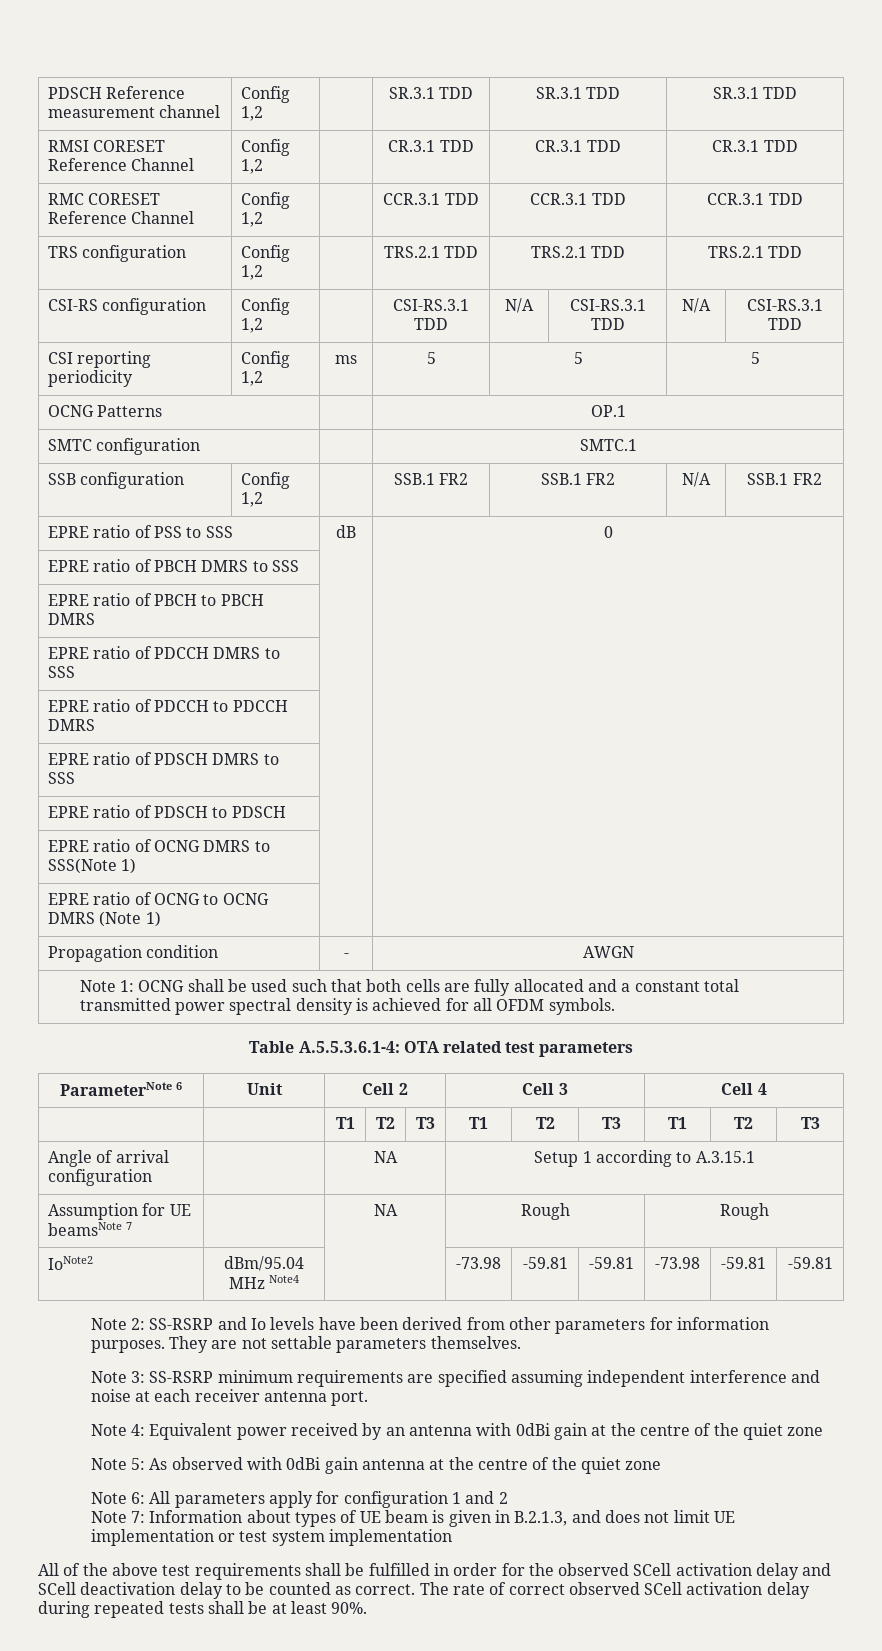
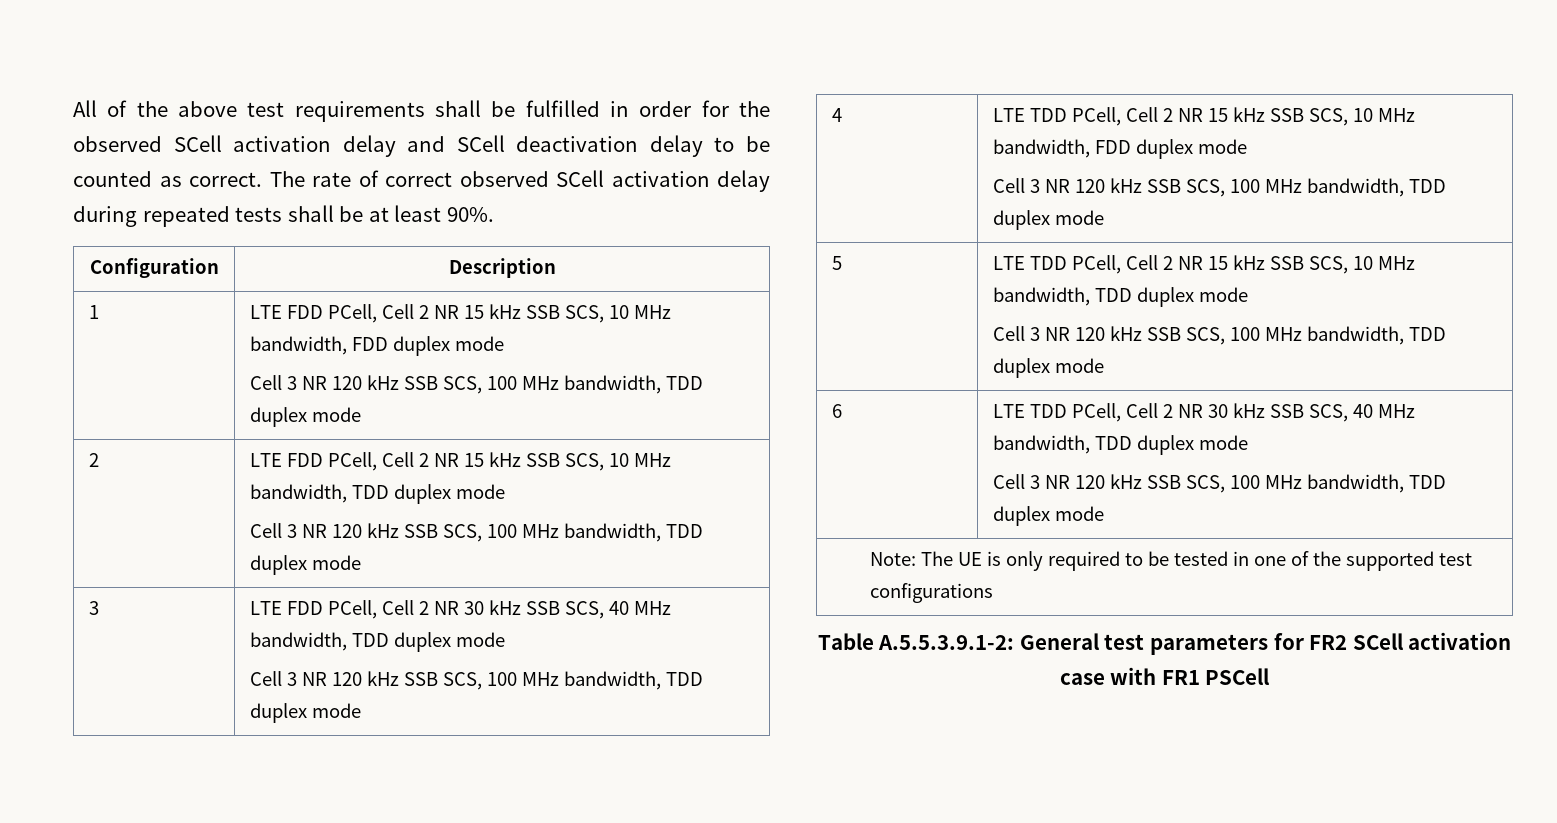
- PDSCH Reference measurement channel | Config 1,2 | | SR.3.1 TDD | SR.3.1 TDD | SR.3.1 TDD
- RMSI CORESET Reference Channel | Config 1,2 | | CR.3.1 TDD | CR.3.1 TDD | CR.3.1 TDD
- RMC CORESET Reference Channel | Config 1,2 | | CCR.3.1 TDD | CCR.3.1 TDD | CCR.3.1 TDD
- TRS configuration | Config 1,2 | | TRS.2.1 TDD | TRS.2.1 TDD | TRS.2.1 TDD
- CSI-RS configuration | Config 1,2 | | CSI-RS.3.1 TDD | N/A | CSI-RS.3.1 TDD | N/A | CSI-RS.3.1 TDD
- CSI reporting periodicity | Config 1,2 | ms | 5 | 5 | 5
- OCNG Patterns | | OP.1
- SMTC configuration | | SMTC.1
- SSB configuration | Config 1,2 | | SSB.1 FR2 | SSB.1 FR2 | N/A | SSB.1 FR2
- EPRE ratio of PSS to SSS | dB | 0
- EPRE ratio of PBCH DMRS to SSS | |
- EPRE ratio of PBCH to PBCH DMRS | |
- EPRE ratio of PDCCH DMRS to SSS | |
- EPRE ratio of PDCCH to PDCCH DMRS | |
- EPRE ratio of PDSCH DMRS to SSS | |
- EPRE ratio of PDSCH to PDSCH | |
- EPRE ratio of OCNG DMRS to SSS(Note 1) | |
- EPRE ratio of OCNG to OCNG DMRS (Note 1) | |
- Propagation condition | - | AWGN
- Note 1: OCNG shall be used such that both cells are fully allocated and a constant total transmitted power spectral density is achieved for all OFDM symbols.
- Table A.5.5.3.6.1-4: OTA related test parameters
- ParameterNote 6 | Unit | Cell 2 | Cell 3 | Cell 4
- | | T1 | T2 | T3 | T1 | T2 | T3 | T1 | T2 | T3
- Angle of arrival configuration | | NA | Setup 1 according to A.3.15.1
- Assumption for UE beamsNote 7 | | NA | Rough | Rough
- IoNote2 | dBm/95.04 MHz Note4 | | -73.98 | -59.81 | -59.81 | -73.98 | -59.81 | -59.81
- Note 2: SS-RSRP and Io levels have been derived from other parameters for information purposes. They are not settable parameters themselves.
- Note 3: SS-RSRP minimum requirements are specified assuming independent interference and noise at each receiver antenna port.
- Note 4: Equivalent power received by an antenna with 0dBi gain at the centre of the quiet zone
- Note 5: As observed with 0dBi gain antenna at the centre of the quiet zone
- Note 6: All parameters apply for configuration 1 and 2
- Note 7: Information about types of UE beam is given in B.2.1.3, and does not limit UE implementation or test system implementation
+ Configuration | Description
+ 1 | LTE FDD PCell, Cell 2 NR 15 kHz SSB SCS, 10 MHz bandwidth, FDD duplex mode
+ Cell 3 NR 120 kHz SSB SCS, 100 MHz bandwidth, TDD duplex mode
+ 2 | LTE FDD PCell, Cell 2 NR 15 kHz SSB SCS, 10 MHz bandwidth, TDD duplex mode
+ Cell 3 NR 120 kHz SSB SCS, 100 MHz bandwidth, TDD duplex mode
+ 3 | LTE FDD PCell, Cell 2 NR 30 kHz SSB SCS, 40 MHz bandwidth, TDD duplex mode
+ Cell 3 NR 120 kHz SSB SCS, 100 MHz bandwidth, TDD duplex mode
+ 4 | LTE TDD PCell, Cell 2 NR 15 kHz SSB SCS, 10 MHz bandwidth, FDD duplex mode
+ Cell 3 NR 120 kHz SSB SCS, 100 MHz bandwidth, TDD duplex mode
+ 5 | LTE TDD PCell, Cell 2 NR 15 kHz SSB SCS, 10 MHz bandwidth, TDD duplex mode
+ Cell 3 NR 120 kHz SSB SCS, 100 MHz bandwidth, TDD duplex mode
+ 6 | LTE TDD PCell, Cell 2 NR 30 kHz SSB SCS, 40 MHz bandwidth, TDD duplex mode
+ Cell 3 NR 120 kHz SSB SCS, 100 MHz bandwidth, TDD duplex mode
+ Note: The UE is only required to be tested in one of the supported test configurations
+ Table A.5.5.3.9.1-2: General test parameters for FR2 SCell activation case with FR1 PSCell

